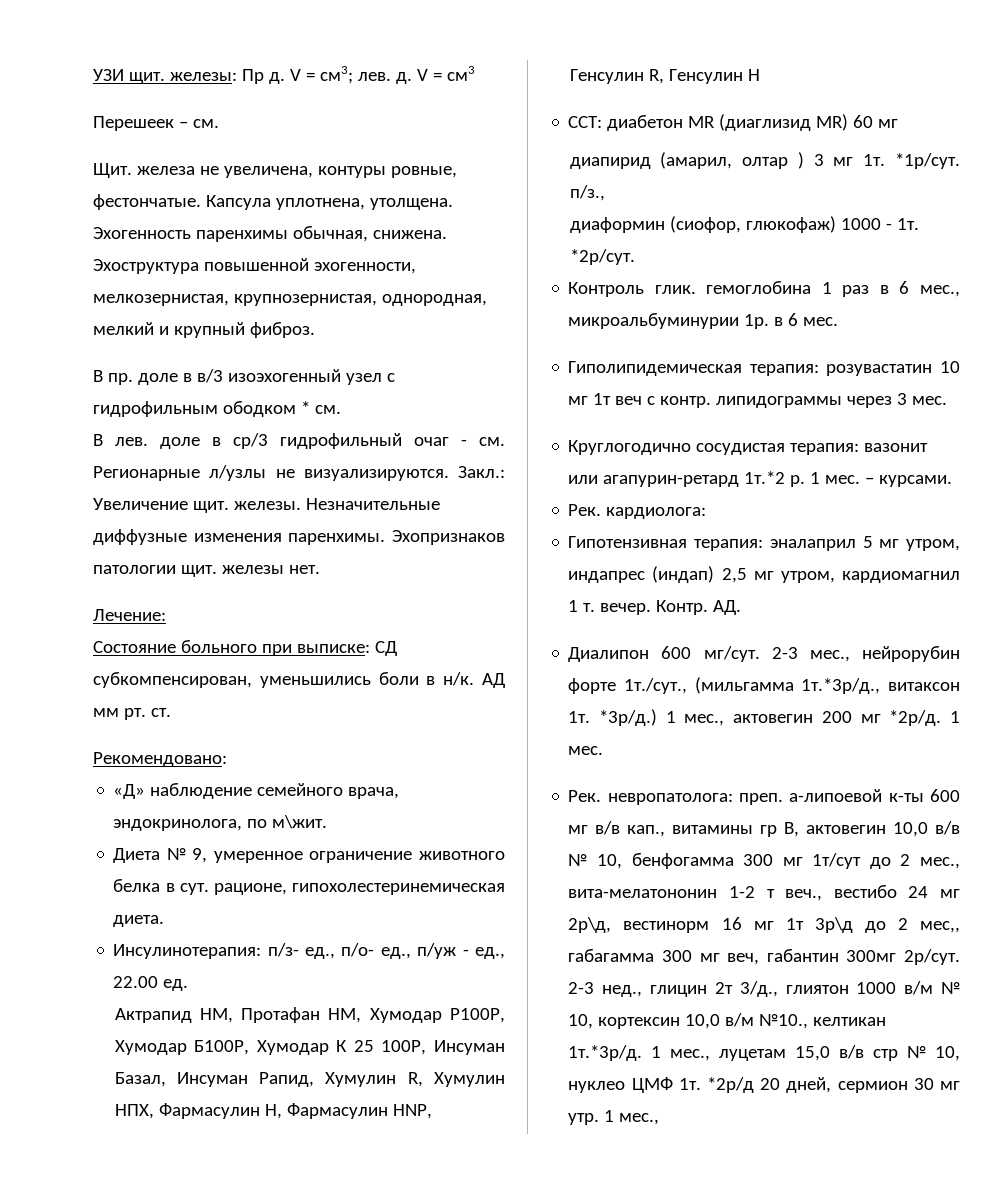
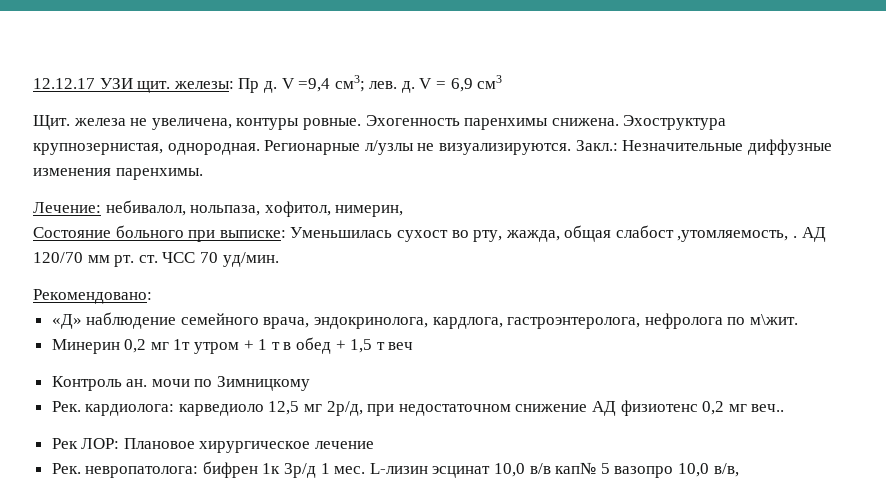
- УЗИ щит. железы: Пр д.
+ 12.12.17 УЗИ щит. железы: Пр д.
- V = см3; лев. д.
+ V =9,4 см3; лев. д.
- V = см3
+ V = 6,9 см3
- Перешеек – см.
- Щит. железа не увеличена, контуры ровные, фестончатые. Капсула уплотнена, утолщена.
+ Щит. железа не увеличена, контуры ровные.
- Эхогенность паренхимы обычная, снижена.
+ Эхогенность паренхимы снижена.
- Эхоструктура повышенной эхогенности, мелкозернистая, крупнозернистая, однородная, мелкий и крупный фиброз.
- В пр. доле в в/3 изоэхогенный узел с гидрофильным ободком * см.
- В лев. доле в ср/3 гидрофильный очаг - см. Регионарные л/узлы не визуализируются.
+ Эхоструктура крупнозернистая, однородная. Регионарные л/узлы не визуализируются.
- Закл.: Увеличение щит. железы. Незначительные диффузные изменения паренхимы. Эхопризнаков патологии щит. железы нет.
- Лечение:
- Состояние больного при выписке: СД субкомпенсирован, уменьшились боли в н/к. АД мм рт. ст.
+ Закл.: Незначительные диффузные изменения паренхимы.
+ Лечение: небивалол, нольпаза, хофитол, нимерин,
+ Состояние больного при выписке: Уменьшилась сухост во рту, жажда, общая слабост ,утомляемость, . АД 120/70 мм рт. ст. ЧСС 70 уд/мин.
- «Д» наблюдение семейного врача, эндокринолога, по м\жит.
+ «Д» наблюдение семейного врача, эндокринолога, кардлога, гастроэнтеролога, нефролога по м\жит.
- Диета № 9, умеренное ограничение животного белка в сут. рационе, гипохолестеринемическая диета.
- Инсулинотерапия: п/з- ед., п/о- ед., п/уж - ед., 22.00 ед.
- Актрапид НМ, Протафан НМ, Хумодар Р100Р, Хумодар Б100Р, Хумодар К 25 100Р, Инсуман Базал, Инсуман Рапид, Хумулин R, Хумулин НПХ, Фармасулин Н, Фармасулин НNР, Генсулин R, Генсулин Н
- ССТ: диабетон МR (диаглизид МR) 60 мг
- диапирид (амарил, олтар ) 3 мг 1т. *1р/сут. п/з.,
- диаформин (сиофор, глюкофаж) 1000 - 1т. *2р/сут.
- Контроль глик. гемоглобина 1 раз в 6 мес., микроальбуминурии 1р. в 6 мес.
- Гиполипидемическая терапия: розувастатин 10 мг 1т веч с контр. липидограммы через 3 мес.
- Круглогодично сосудистая терапия: вазонит или агапурин-ретард 1т.*2 р. 1 мес. – курсами.
- Рек. кардиолога:
- Гипотензивная терапия: эналаприл 5 мг утром, индапрес (индап) 2,5 мг утром, кардиомагнил 1 т. вечер. Контр. АД.
- Диалипон 600 мг/сут. 2-3 мес., нейрорубин форте 1т./сут., (мильгамма 1т.*3р/д., витаксон 1т. *3р/д.) 1 мес., актовегин 200 мг *2р/д. 1 мес.
- Рек. невропатолога: преп. а-липоевой к-ты 600 мг в/в кап., витамины гр В, актовегин 10,0 в/в № 10, бенфогамма 300 мг 1т/сут до 2 мес., вита-мелатононин 1-2 т веч., вестибо 24 мг 2р\д, вестинорм 16 мг 1т 3р\д до 2 мес,, габагамма 300 мг веч, габантин 300мг 2р/сут. 2-3 нед., глицин 2т 3/д., глиятон 1000 в/м № 10, кортексин 10,0 в/м №10., келтикан 1т.*3р/д. 1 мес., луцетам 15,0 в/в стр № 10, нуклео ЦМФ 1т. *2р/д 20 дней, сермион 30 мг утр. 1 мес.,
+ Минерин 0,2 мг 1т утром + 1 т в обед + 1,5 т веч
+ Контроль ан. мочи по Зимницкому
+ Рек. кардиолога: карведиоло 12,5 мг 2р/д, при недостаточном снижение АД физиотенс 0,2 мг веч..
+ Рек ЛОР: Плановое хирургическое лечение
+ Рек. невропатолога: бифрен 1к 3р/д 1 мес. L-лизин эсцинат 10,0 в/в кап№ 5 вазопро 10,0 в/в,

